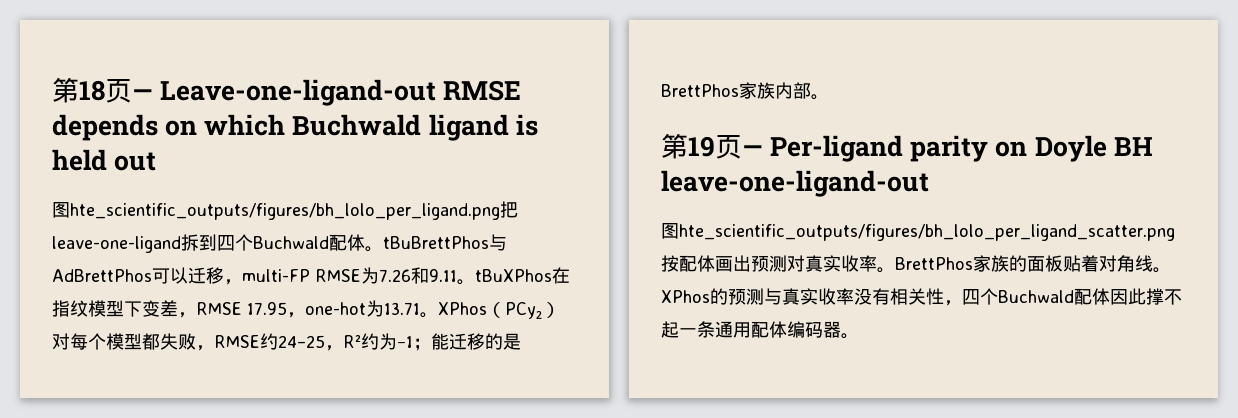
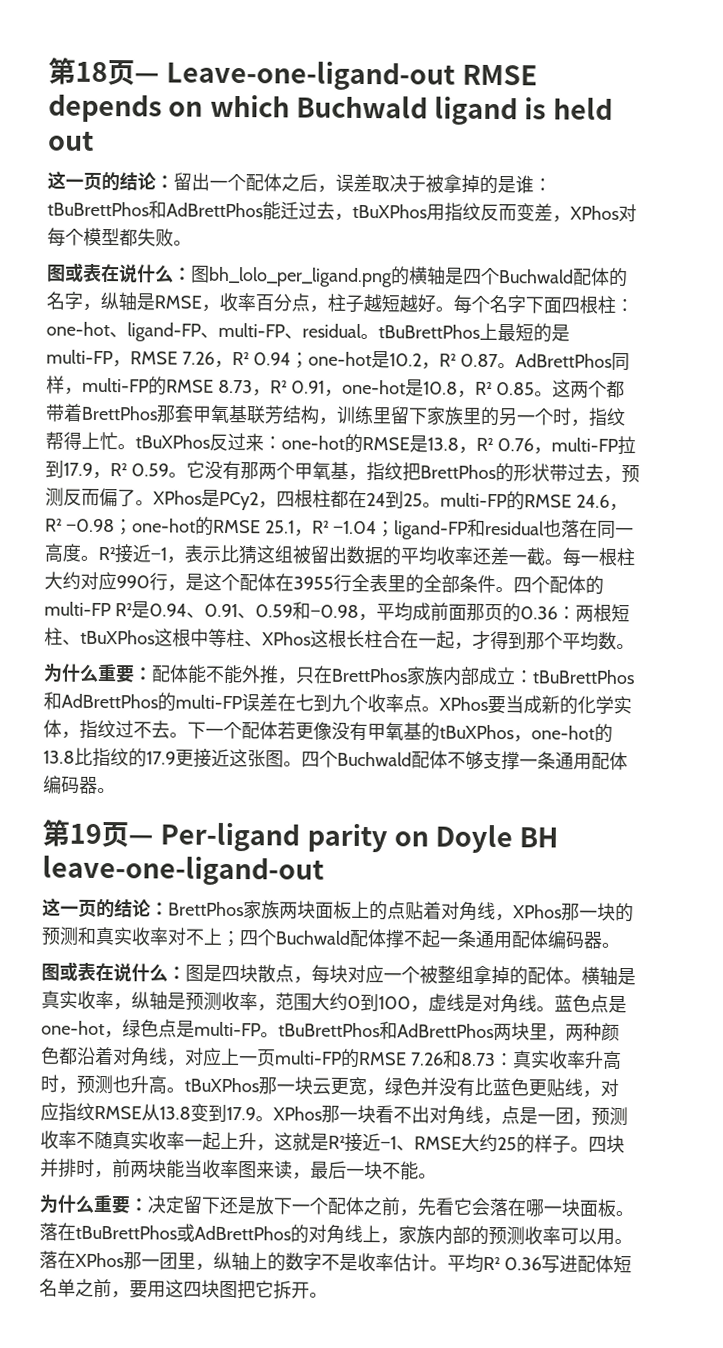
- 图hte_scientific_outputs/figures/bh_lolo_per_ligand.png把leave-one-ligand拆到四个Buchwald配体。tBuBrettPhos与AdBrettPhos可以迁移，multi-FP RMSE为7.26和9.11。tBuXPhos在指纹模型下变差，RMSE 17.95，one-hot为13.71。XPhos（PCy₂）对每个模型都失败，RMSE约24–25，R²约为−1；能迁移的是BrettPhos家族内部。
+ 这一页的结论：留出一个配体之后，误差取决于被拿掉的是谁：tBuBrettPhos和AdBrettPhos能迁过去，tBuXPhos用指纹反而变差，XPhos对每个模型都失败。
+ 图或表在说什么：图bh_lolo_per_ligand.png的横轴是四个Buchwald配体的名字，纵轴是RMSE，收率百分点，柱子越短越好。每个名字下面四根柱：one-hot、ligand-FP、multi-FP、residual。tBuBrettPhos上最短的是multi-FP，RMSE 7.26，R² 0.94；one-hot是10.2，R² 0.87。AdBrettPhos同样，multi-FP的RMSE 8.73，R² 0.91，one-hot是10.8，R² 0.85。这两个都带着BrettPhos那套甲氧基联芳结构，训练里留下家族里的另一个时，指纹帮得上忙。tBuXPhos反过来：one-hot的RMSE是13.8，R² 0.76，multi-FP拉到17.9，R² 0.59。它没有那两个甲氧基，指纹把BrettPhos的形状带过去，预测反而偏了。XPhos是PCy2，四根柱都在24到25。multi-FP的RMSE 24.6，R² −0.98；one-hot的RMSE 25.1，R² −1.04；ligand-FP和residual也落在同一高度。R²接近−1，表示比猜这组被留出数据的平均收率还差一截。每一根柱大约对应990行，是这个配体在3955行全表里的全部条件。四个配体的multi-FP R²是0.94、0.91、0.59和−0.98，平均成前面那页的0.36：两根短柱、tBuXPhos这根中等柱、XPhos这根长柱合在一起，才得到那个平均数。
+ 为什么重要：配体能不能外推，只在BrettPhos家族内部成立：tBuBrettPhos和AdBrettPhos的multi-FP误差在七到九个收率点。XPhos要当成新的化学实体，指纹过不去。下一个配体若更像没有甲氧基的tBuXPhos，one-hot的13.8比指纹的17.9更接近这张图。四个Buchwald配体不够支撑一条通用配体编码器。
- 图hte_scientific_outputs/figures/bh_lolo_per_ligand_scatter.png按配体画出预测对真实收率。BrettPhos家族的面板贴着对角线。XPhos的预测与真实收率没有相关性，四个Buchwald配体因此撑不起一条通用配体编码器。
+ 这一页的结论：BrettPhos家族两块面板上的点贴着对角线，XPhos那一块的预测和真实收率对不上；四个Buchwald配体撑不起一条通用配体编码器。
+ 图或表在说什么：图是四块散点，每块对应一个被整组拿掉的配体。横轴是真实收率，纵轴是预测收率，范围大约0到100，虚线是对角线。蓝色点是one-hot，绿色点是multi-FP。tBuBrettPhos和AdBrettPhos两块里，两种颜色都沿着对角线，对应上一页multi-FP的RMSE 7.26和8.73：真实收率升高时，预测也升高。tBuXPhos那一块云更宽，绿色并没有比蓝色更贴线，对应指纹RMSE从13.8变到17.9。XPhos那一块看不出对角线，点是一团，预测收率不随真实收率一起上升，这就是R²接近−1、RMSE大约25的样子。四块并排时，前两块能当收率图来读，最后一块不能。
+ 为什么重要：决定留下还是放下一个配体之前，先看它会落在哪一块面板。落在tBuBrettPhos或AdBrettPhos的对角线上，家族内部的预测收率可以用。落在XPhos那一团里，纵轴上的数字不是收率估计。平均R² 0.36写进配体短名单之前，要用这四块图把它拆开。

